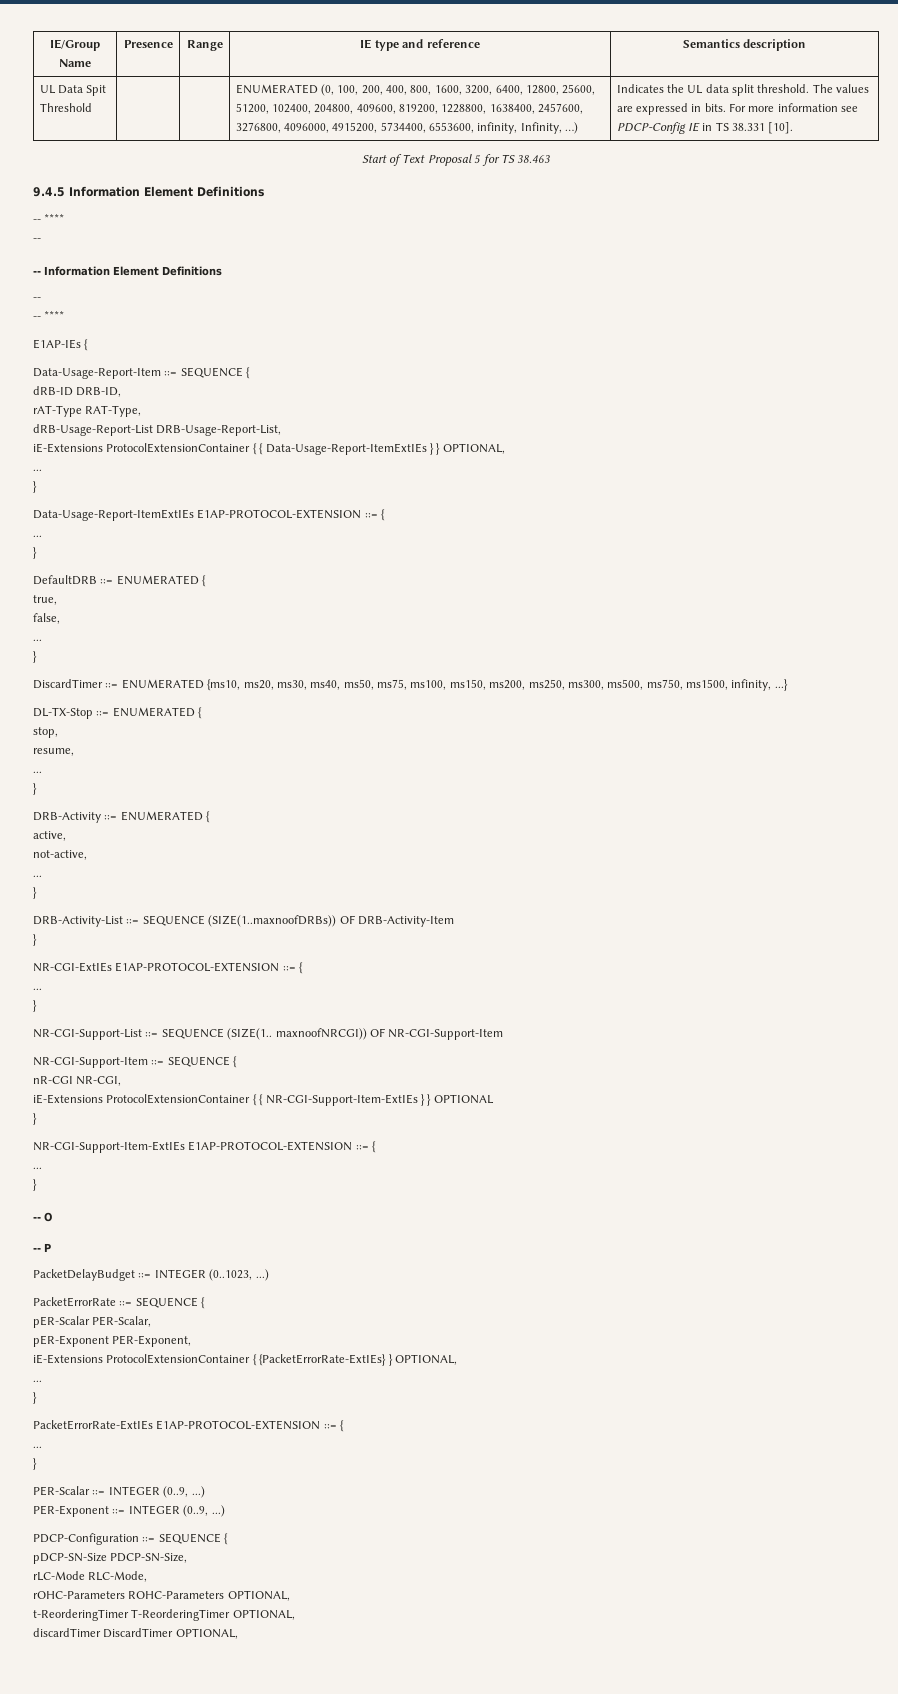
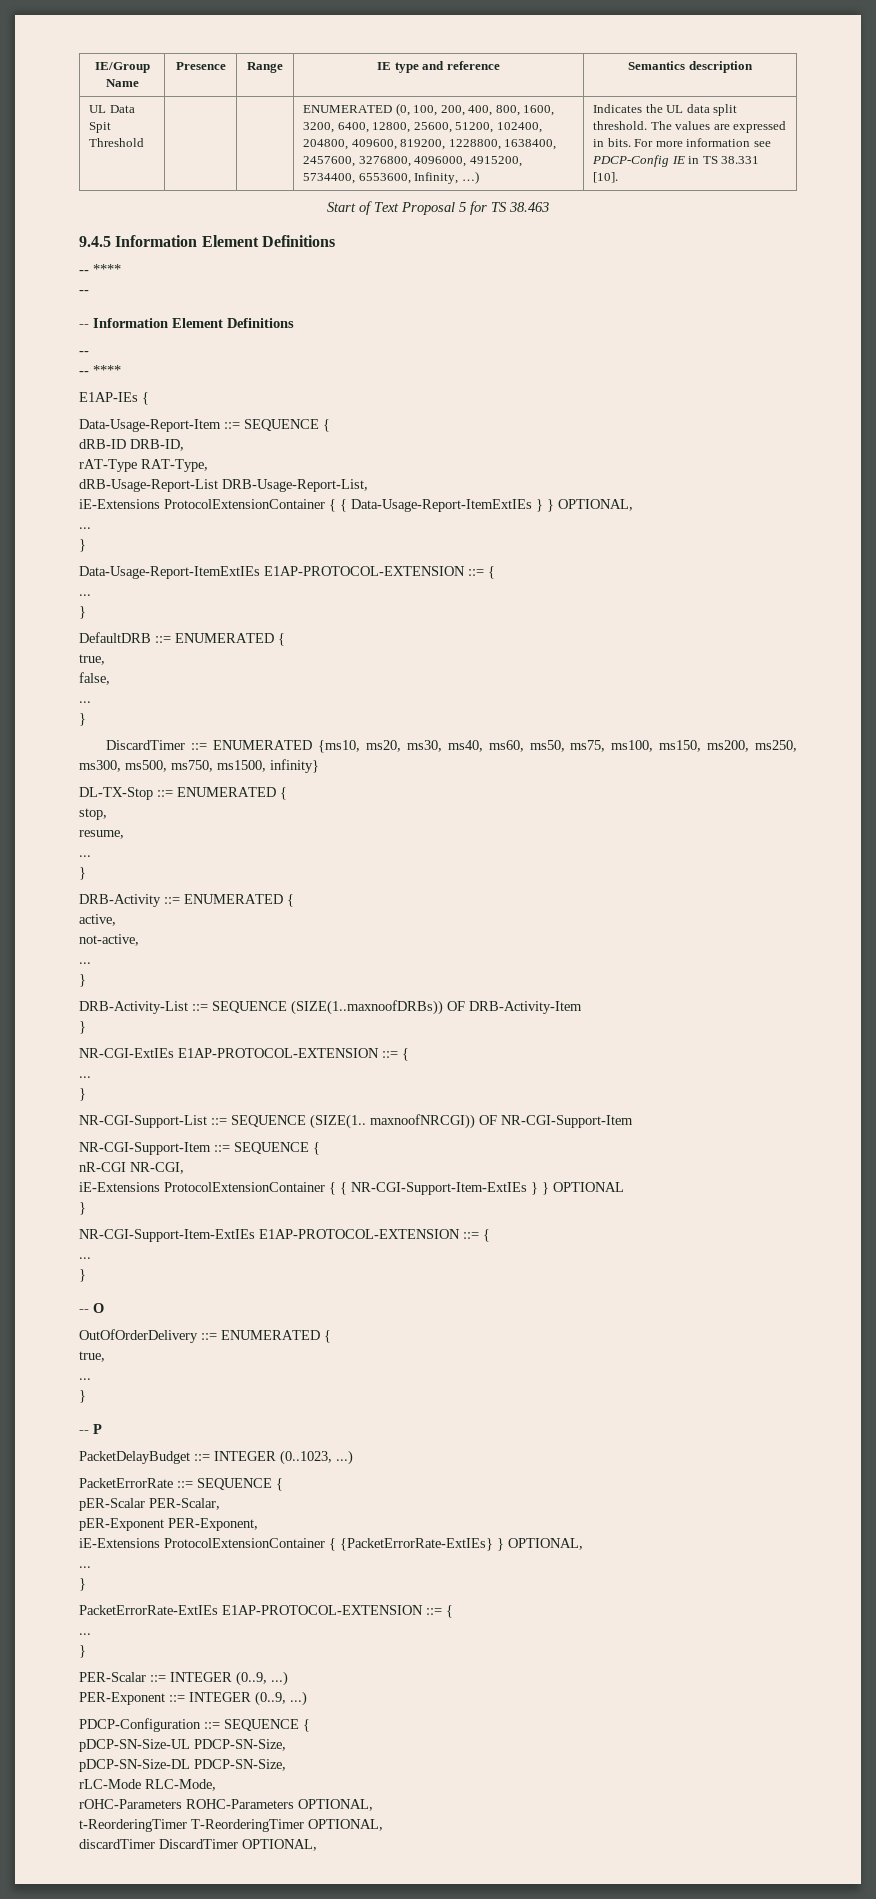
- ENUMERATED (0, 100, 200, 400, 800, 1600, 3200, 6400, 12800, 25600, 51200, 102400, 204800, 409600, 819200, 1228800, 1638400, 2457600, 3276800, 4096000, 4915200, 5734400, 6553600, infinity, Infinity, …)
+ ENUMERATED (0, 100, 200, 400, 800, 1600, 3200, 6400, 12800, 25600, 51200, 102400, 204800, 409600, 819200, 1228800, 1638400, 2457600, 3276800, 4096000, 4915200, 5734400, 6553600, Infinity, …)
- DiscardTimer ::= ENUMERATED {ms10, ms20, ms30, ms40, ms50, ms75, ms100, ms150, ms200, ms250, ms300, ms500, ms750, ms1500, infinity, ...}
+ DiscardTimer ::= ENUMERATED {ms10, ms20, ms30, ms40, ms60, ms50, ms75, ms100, ms150, ms200, ms250, ms300, ms500, ms750, ms1500, infinity}
+ OutOfOrderDelivery ::= ENUMERATED {
+ true,
+ ...
+ }
- pDCP-SN-Size PDCP-SN-Size,
+ pDCP-SN-Size-UL PDCP-SN-Size,
+ pDCP-SN-Size-DL PDCP-SN-Size,

